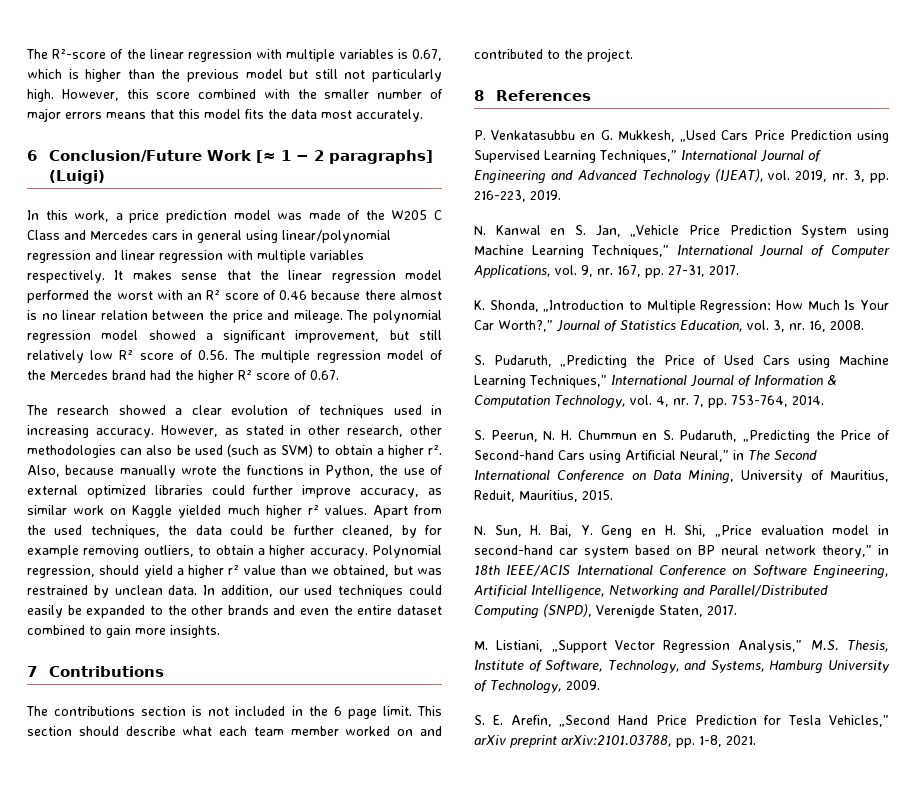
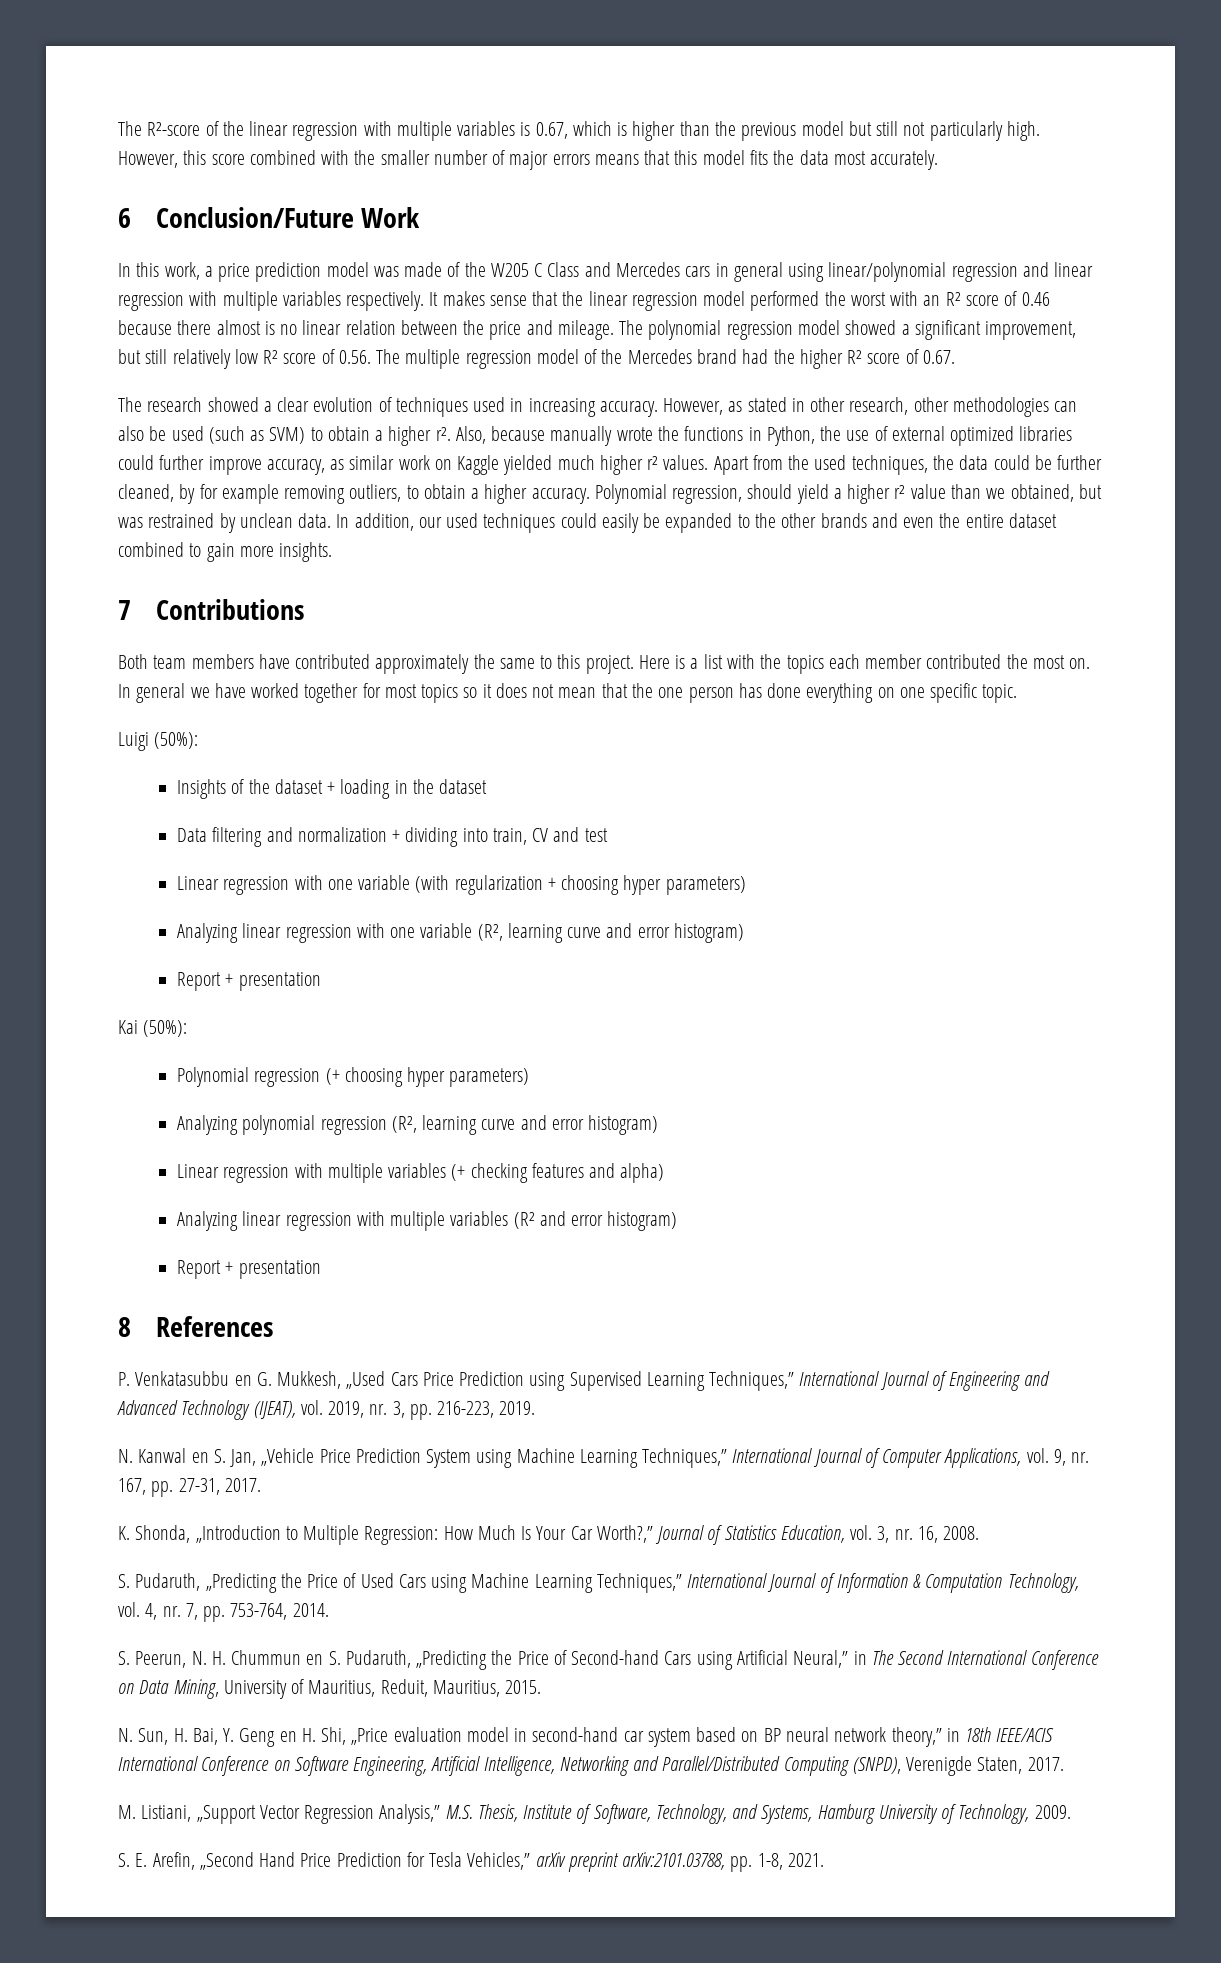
- 6 Conclusion/Future Work [≈ 1 − 2 paragraphs] (Luigi)
+ 6 Conclusion/Future Work
- The contributions section is not included in the 6 page limit. This section should describe what each team member worked on and contributed to the project.
+ Both team members have contributed approximately the same to this project. Here is a list with the topics each member contributed the most on. In general we have worked together for most topics so it does not mean that the one person has done everything on one specific topic.
+ Luigi (50%):
+ Insights of the dataset + loading in the dataset
+ Data filtering and normalization + dividing into train, CV and test
+ Linear regression with one variable (with regularization + choosing hyper parameters)
+ Analyzing linear regression with one variable (R², learning curve and error histogram)
+ Report + presentation
+ Kai (50%):
+ Polynomial regression (+ choosing hyper parameters)
+ Analyzing polynomial regression (R², learning curve and error histogram)
+ Linear regression with multiple variables (+ checking features and alpha)
+ Analyzing linear regression with multiple variables (R² and error histogram)
+ Report + presentation

